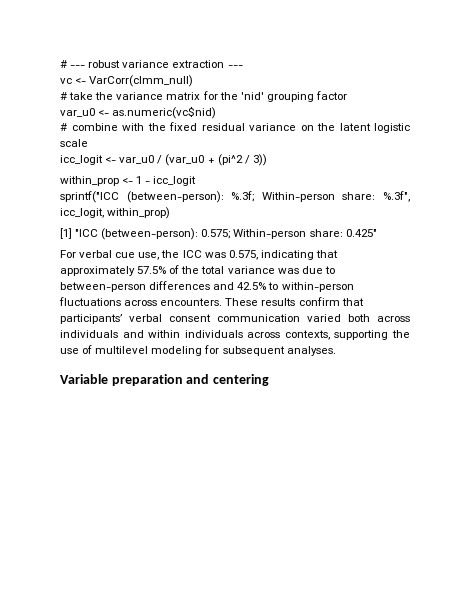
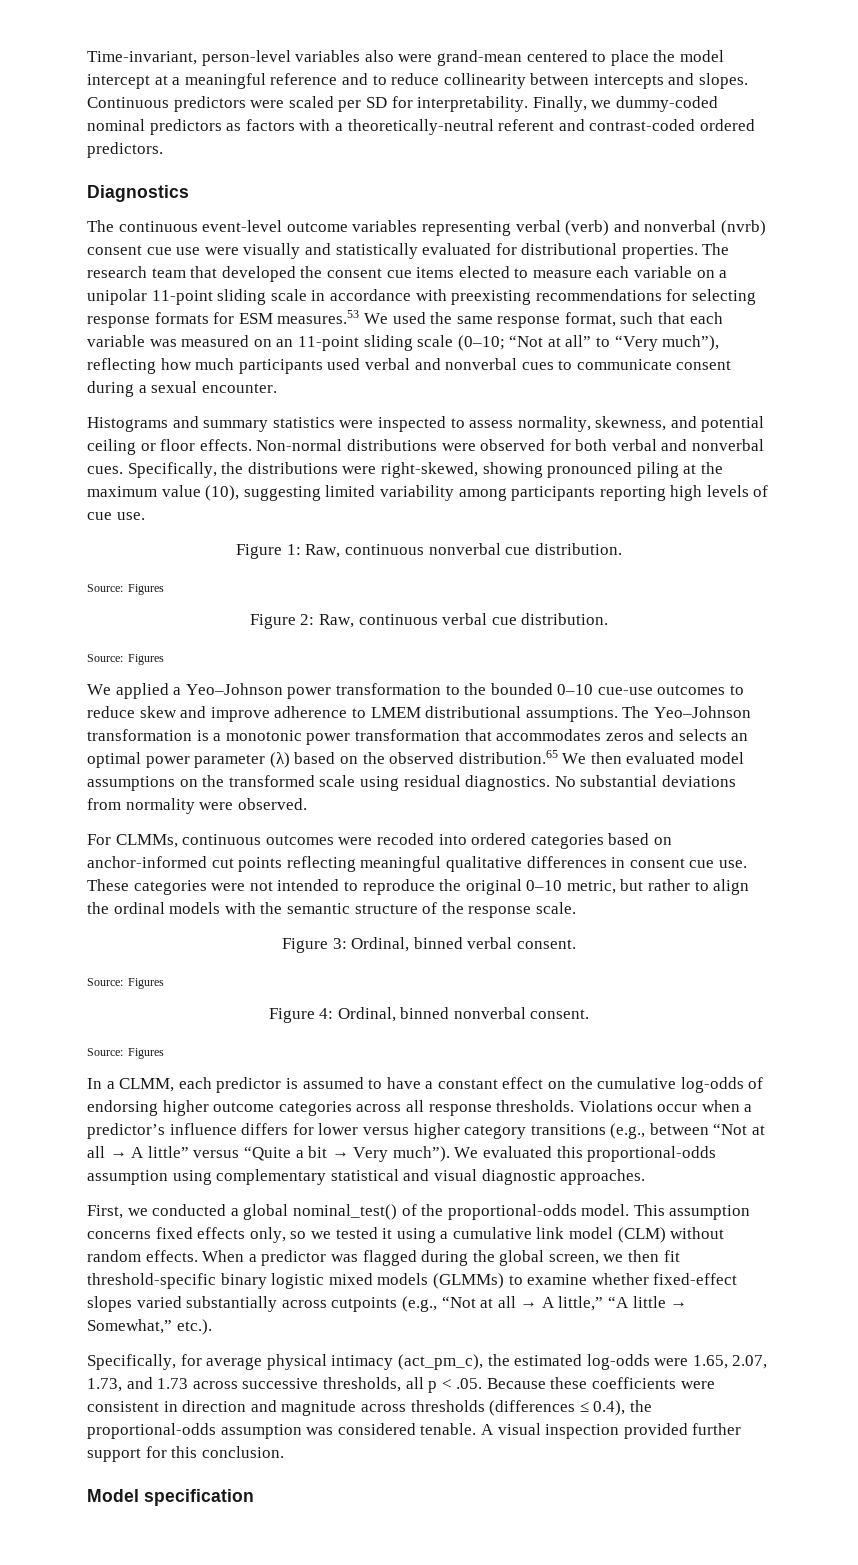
- # --- robust variance extraction ---
- vc <- VarCorr(clmm_null)
- # take the variance matrix for the 'nid' grouping factor
- var_u0 <- as.numeric(vc$nid)
- # combine with the fixed residual variance on the latent logistic scale
- icc_logit <- var_u0 / (var_u0 + (pi^2 / 3))
- within_prop <- 1 - icc_logit
- sprintf("ICC (between-person): %.3f; Within-person share: %.3f", icc_logit, within_prop)
- [1] "ICC (between-person): 0.575; Within-person share: 0.425"
- For verbal cue use, the ICC was 0.575, indicating that approximately 57.5% of the total variance was due to between-person differences and 42.5% to within-person fluctuations across encounters. These results confirm that participants’ verbal consent communication varied both across individuals and within individuals across contexts, supporting the use of multilevel modeling for subsequent analyses.
- Variable preparation and centering
+ Time-invariant, person-level variables also were grand-mean centered to place the model intercept at a meaningful reference and to reduce collinearity between intercepts and slopes. Continuous predictors were scaled per SD for interpretability. Finally, we dummy-coded nominal predictors as factors with a theoretically-neutral referent and contrast-coded ordered predictors.
+ Diagnostics
+ The continuous event-level outcome variables representing verbal (verb) and nonverbal (nvrb) consent cue use were visually and statistically evaluated for distributional properties. The research team that developed the consent cue items elected to measure each variable on a unipolar 11-point sliding scale in accordance with preexisting recommendations for selecting response formats for ESM measures.53 We used the same response format, such that each variable was measured on an 11-point sliding scale (0–10; “Not at all” to “Very much”), reflecting how much participants used verbal and nonverbal cues to communicate consent during a sexual encounter.
+ Histograms and summary statistics were inspected to assess normality, skewness, and potential ceiling or floor effects. Non-normal distributions were observed for both verbal and nonverbal cues. Specifically, the distributions were right-skewed, showing pronounced piling at the maximum value (10), suggesting limited variability among participants reporting high levels of cue use.
+ Figure 1: Raw, continuous nonverbal cue distribution.
+ Source: Figures
+ Figure 2: Raw, continuous verbal cue distribution.
+ Source: Figures
+ We applied a Yeo–Johnson power transformation to the bounded 0–10 cue-use outcomes to reduce skew and improve adherence to LMEM distributional assumptions. The Yeo–Johnson transformation is a monotonic power transformation that accommodates zeros and selects an optimal power parameter (λ) based on the observed distribution.65 We then evaluated model assumptions on the transformed scale using residual diagnostics. No substantial deviations from normality were observed.
+ For CLMMs, continuous outcomes were recoded into ordered categories based on anchor-informed cut points reflecting meaningful qualitative differences in consent cue use. These categories were not intended to reproduce the original 0–10 metric, but rather to align the ordinal models with the semantic structure of the response scale.
+ Figure 3: Ordinal, binned verbal consent.
+ Source: Figures
+ Figure 4: Ordinal, binned nonverbal consent.
+ Source: Figures
+ In a CLMM, each predictor is assumed to have a constant effect on the cumulative log-odds of endorsing higher outcome categories across all response thresholds. Violations occur when a predictor’s influence differs for lower versus higher category transitions (e.g., between “Not at all → A little” versus “Quite a bit → Very much”). We evaluated this proportional-odds assumption using complementary statistical and visual diagnostic approaches.
+ First, we conducted a global nominal_test() of the proportional-odds model. This assumption concerns fixed effects only, so we tested it using a cumulative link model (CLM) without random effects. When a predictor was flagged during the global screen, we then fit threshold-specific binary logistic mixed models (GLMMs) to examine whether fixed-effect slopes varied substantially across cutpoints (e.g., “Not at all → A little,” “A little → Somewhat,” etc.).
+ Specifically, for average physical intimacy (act_pm_c), the estimated log-odds were 1.65, 2.07, 1.73, and 1.73 across successive thresholds, all p < .05. Because these coefficients were consistent in direction and magnitude across thresholds (differences ≤ 0.4), the proportional-odds assumption was considered tenable. A visual inspection provided further support for this conclusion.
+ Model specification

